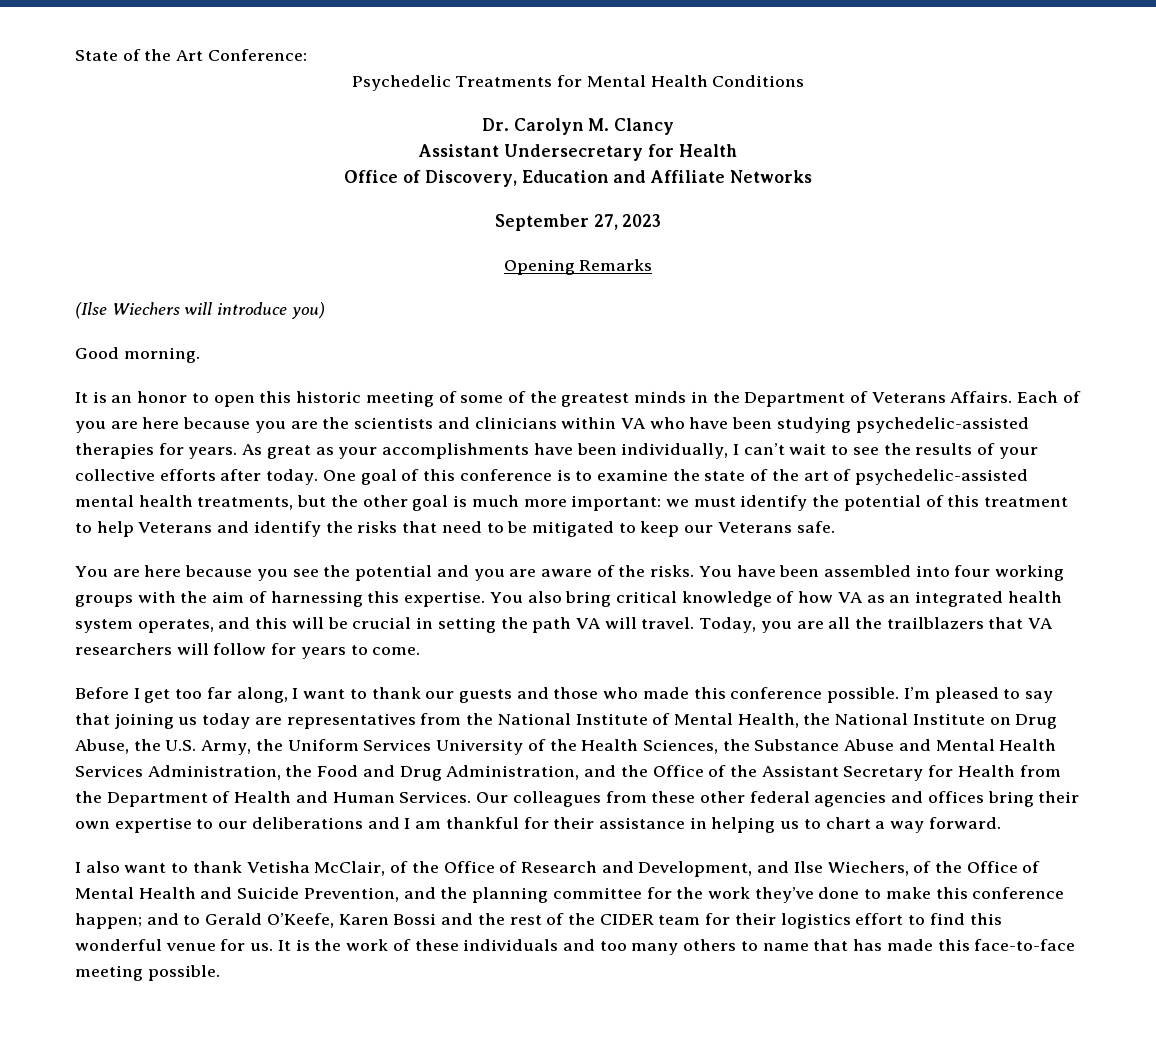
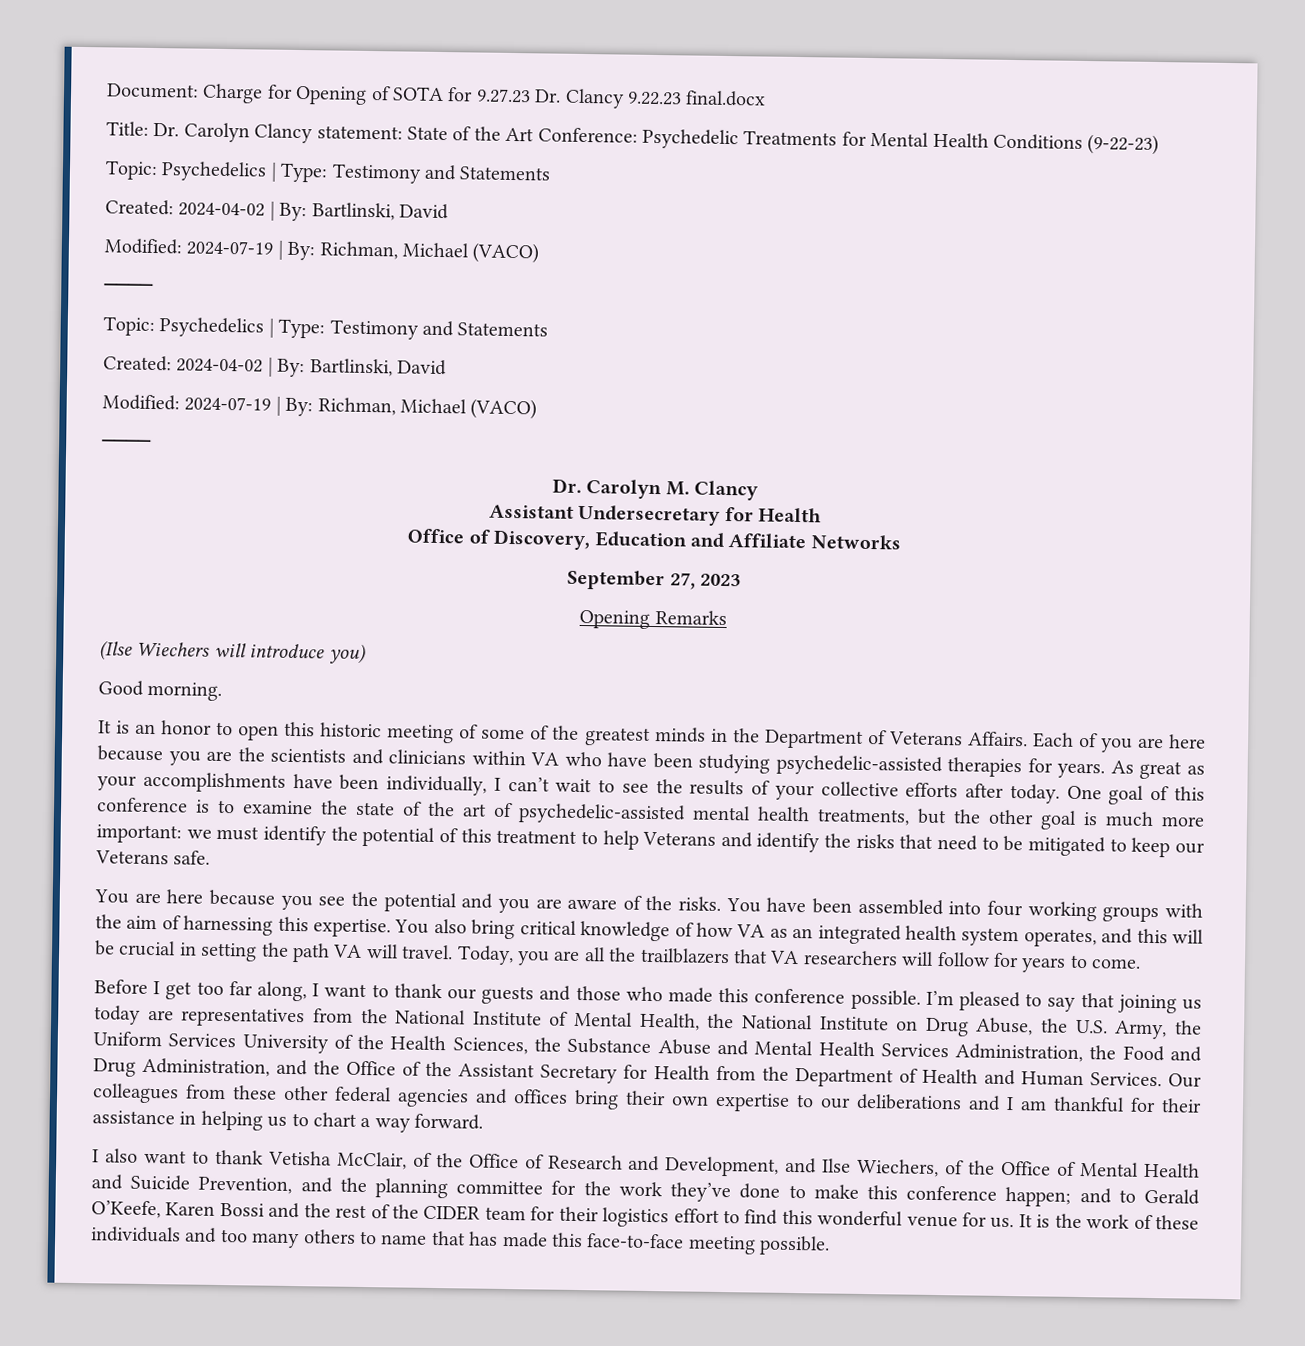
- State of the Art Conference:
- Psychedelic Treatments for Mental Health Conditions
+ Document: Charge for Opening of SOTA for 9.27.23 Dr. Clancy 9.22.23 final.docx
+ Title: Dr. Carolyn Clancy statement: State of the Art Conference: Psychedelic Treatments for Mental Health Conditions (9-22-23)
+ Topic: Psychedelics | Type: Testimony and Statements
+ Created: 2024-04-02 | By: Bartlinski, David
+ Modified: 2024-07-19 | By: Richman, Michael (VACO)
+ ────
+ Topic: Psychedelics | Type: Testimony and Statements
+ Created: 2024-04-02 | By: Bartlinski, David
+ Modified: 2024-07-19 | By: Richman, Michael (VACO)
+ ────

